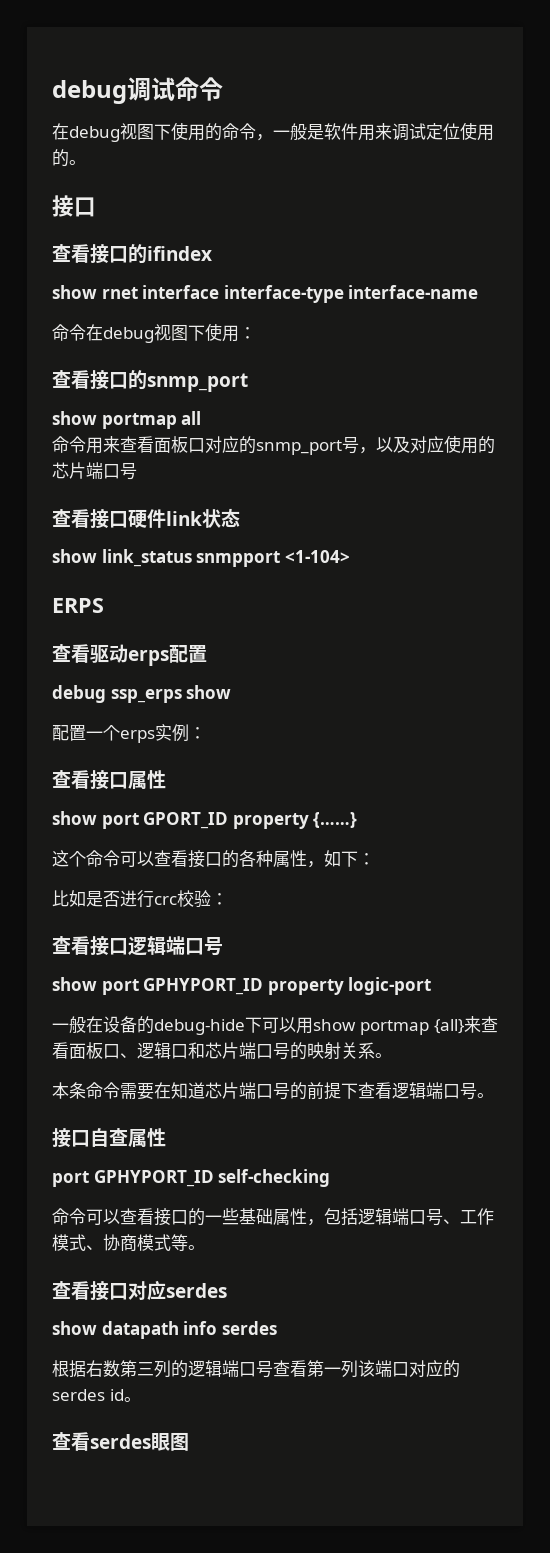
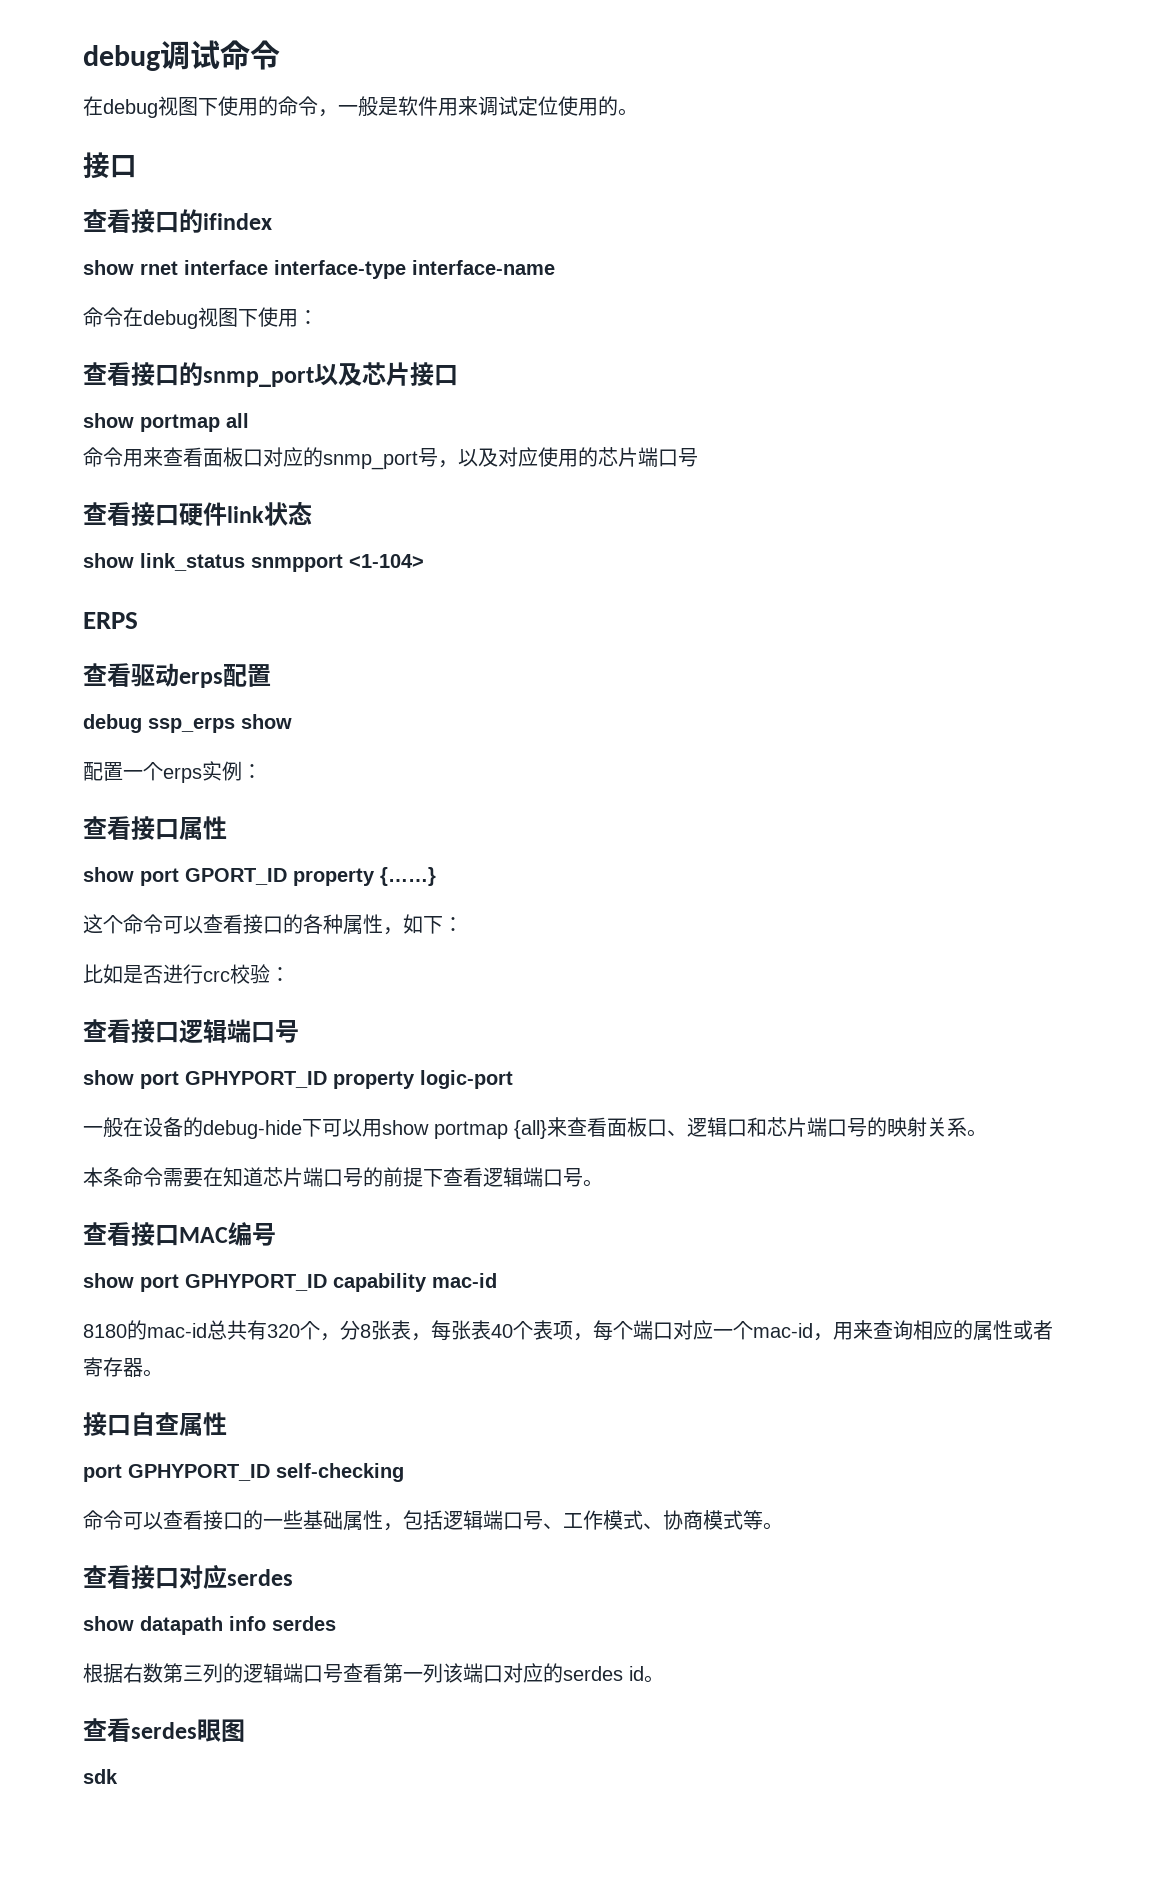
- 查看接口的snmp_port
+ 查看接口的snmp_port以及芯片接口
+ 查看接口MAC编号
+ show port GPHYPORT_ID capability mac-id
+ 8180的mac-id总共有320个，分8张表，每张表40个表项，每个端口对应一个mac-id，用来查询相应的属性或者寄存器。
+ sdk

